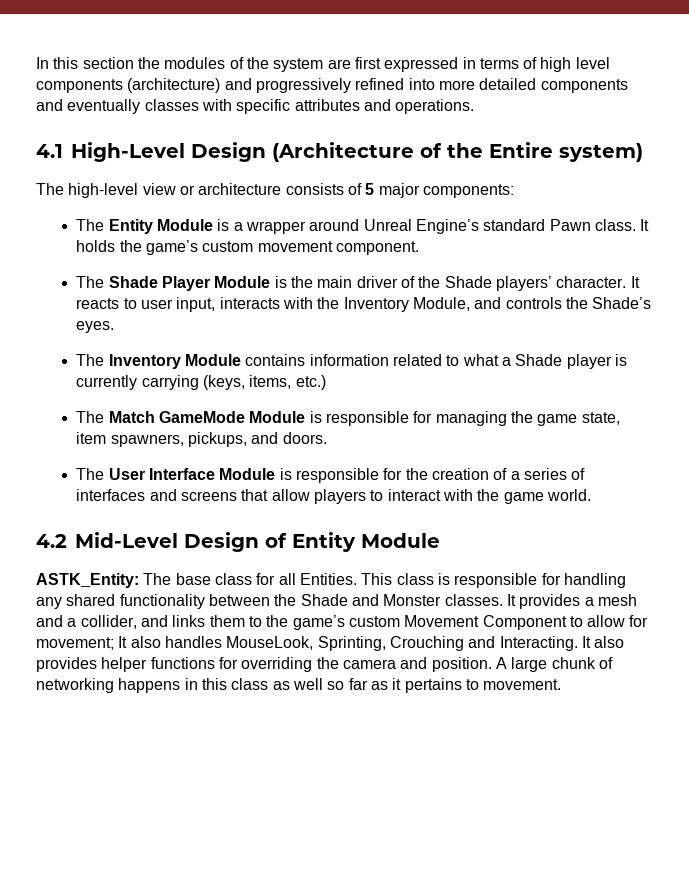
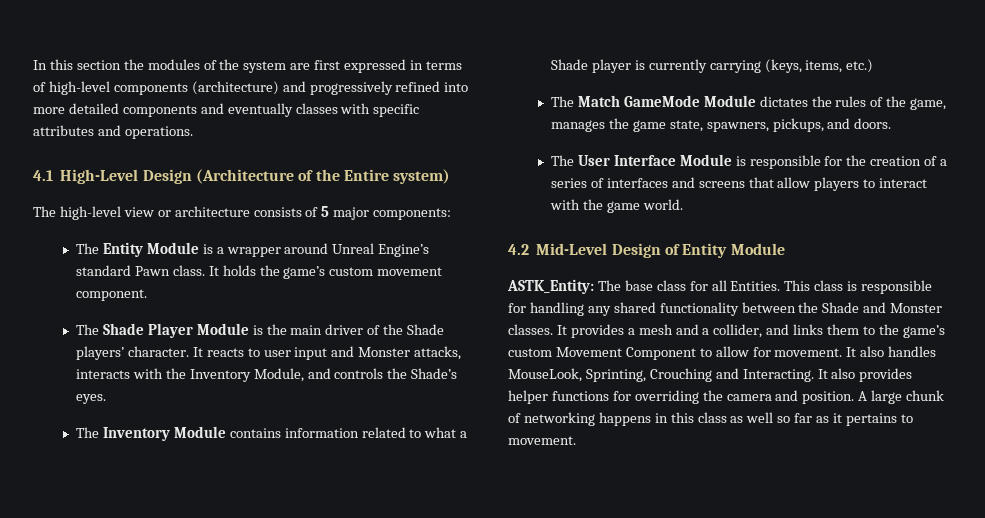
- In this section the modules of the system are first expressed in terms of high level components (architecture) and progressively refined into more detailed components and eventually classes with specific attributes and operations.
+ In this section the modules of the system are first expressed in terms of high-level components (architecture) and progressively refined into more detailed components and eventually classes with specific attributes and operations.
- It reacts to user input, interacts with the Inventory Module, and controls the Shade’s eyes.
+ It reacts to user input and Monster attacks, interacts with the Inventory Module, and controls the Shade’s eyes.
- The Match GameMode Module is responsible for managing the game state, item spawners, pickups, and doors.
+ The Match GameMode Module dictates the rules of the game, manages the game state, spawners, pickups, and doors.
- It provides a mesh and a collider, and links them to the game’s custom Movement Component to allow for movement; It also handles MouseLook, Sprinting, Crouching and Interacting.
+ It provides a mesh and a collider, and links them to the game’s custom Movement Component to allow for movement. It also handles MouseLook, Sprinting, Crouching and Interacting.

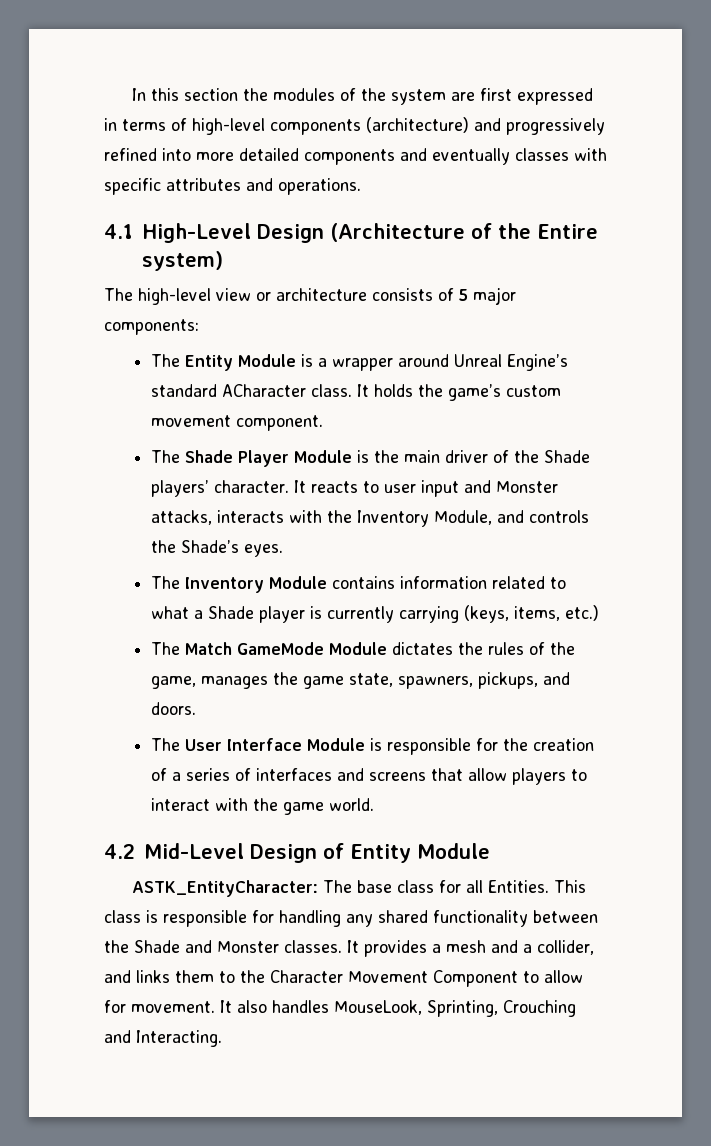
- The Entity Module is a wrapper around Unreal Engine’s standard Pawn class.
+ The Entity Module is a wrapper around Unreal Engine’s standard ACharacter class.
- ASTK_Entity: The base class for all Entities.
+ ASTK_EntityCharacter: The base class for all Entities.
- It provides a mesh and a collider, and links them to the game’s custom Movement Component to allow for movement.
+ It provides a mesh and a collider, and links them to the Character Movement Component to allow for movement.
- It also provides helper functions for overriding the camera and position. A large chunk of networking happens in this class as well so far as it pertains to movement.

